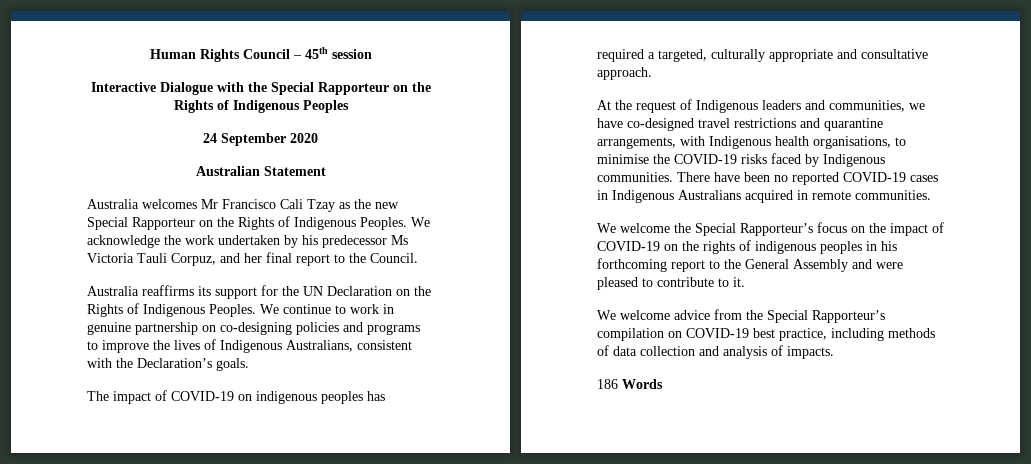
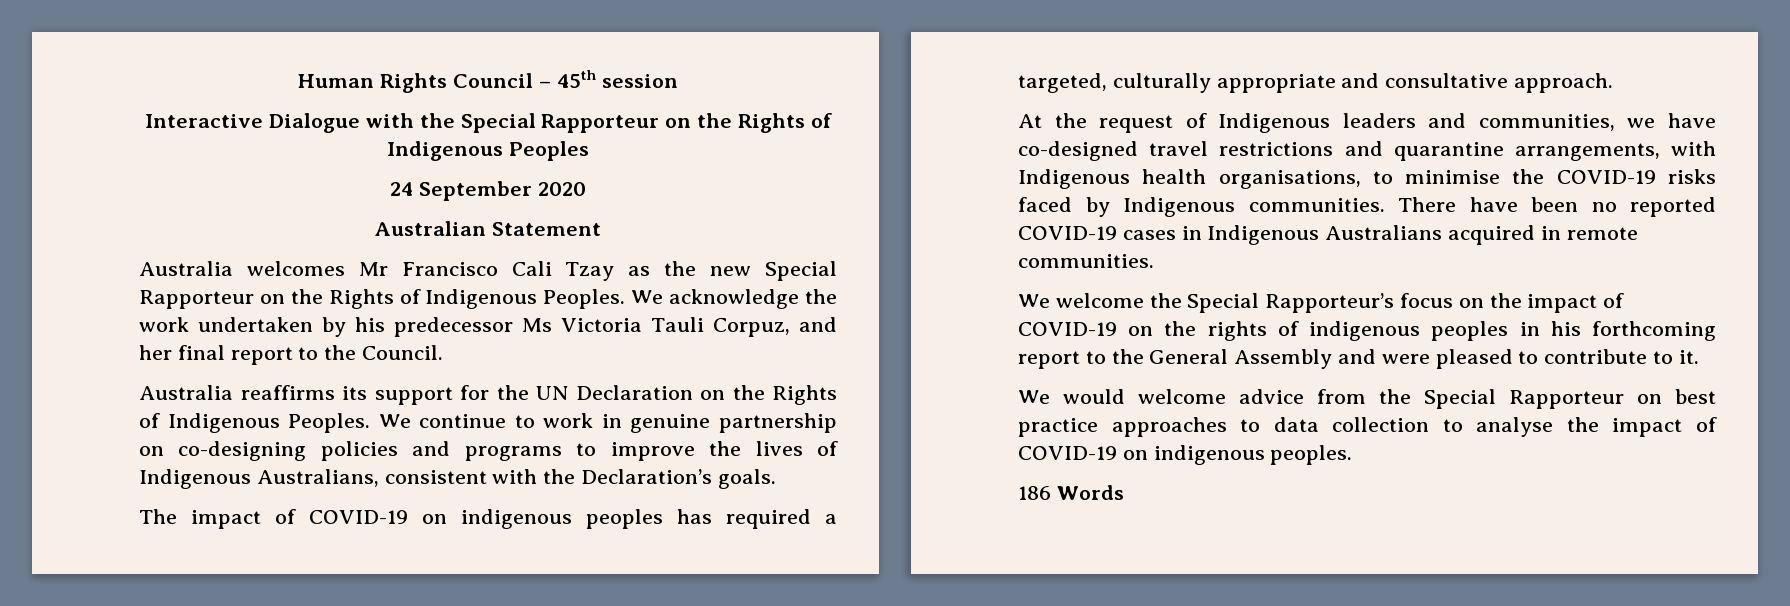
- We welcome advice from the Special Rapporteur’s compilation on COVID-19 best practice, including methods of data collection and analysis of impacts.
+ We would welcome advice from the Special Rapporteur on best practice approaches to data collection to analyse the impact of COVID-19 on indigenous peoples.

